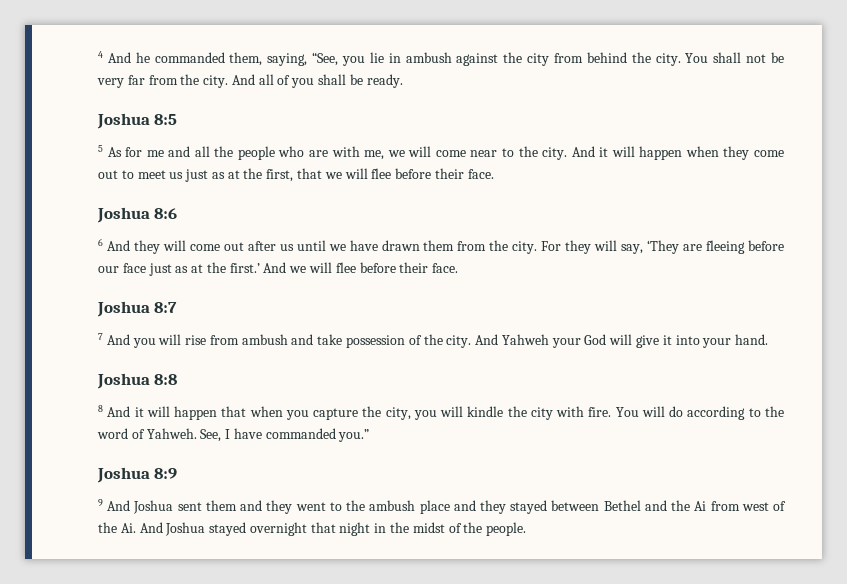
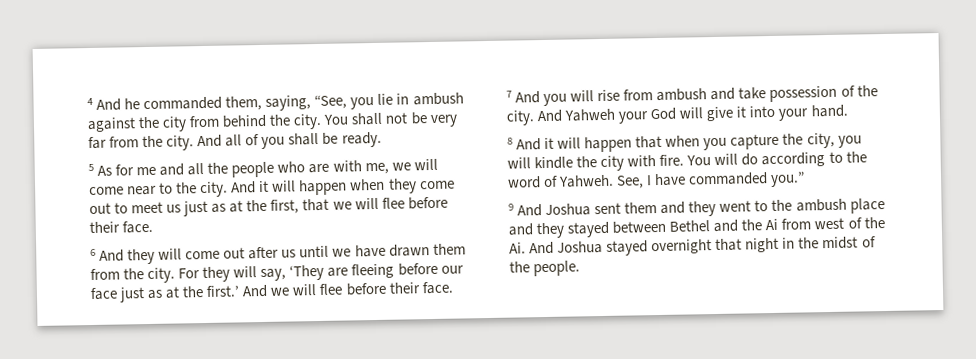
- Joshua 8:5
- Joshua 8:6
- Joshua 8:7
- Joshua 8:8
- Joshua 8:9

